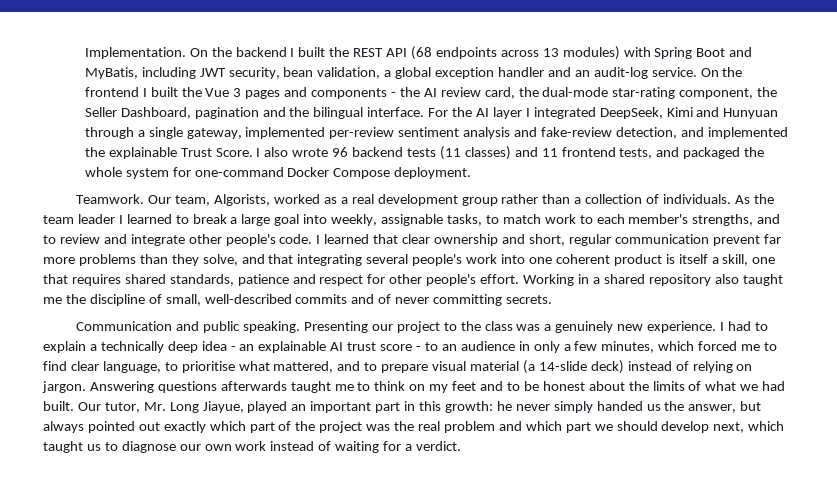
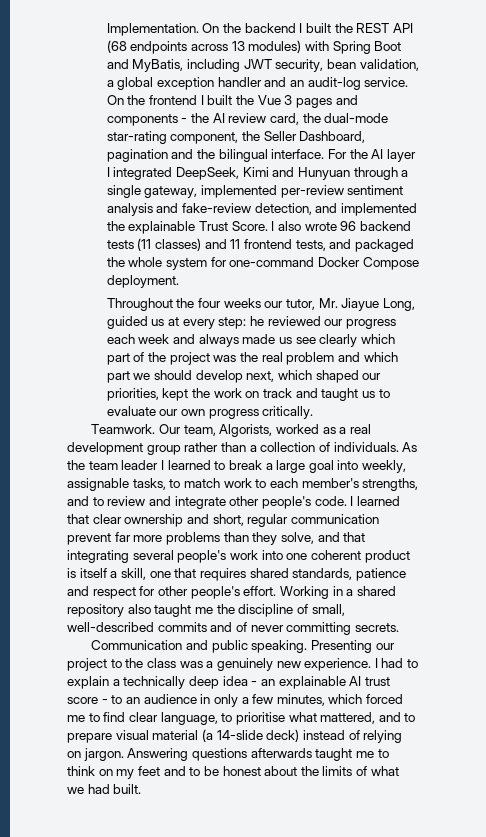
+ Throughout the four weeks our tutor, Mr. Jiayue Long, guided us at every step: he reviewed our progress each week and always made us see clearly which part of the project was the real problem and which part we should develop next, which shaped our priorities, kept the work on track and taught us to evaluate our own progress critically.
- Our tutor, Mr. Long Jiayue, played an important part in this growth: he never simply handed us the answer, but always pointed out exactly which part of the project was the real problem and which part we should develop next, which taught us to diagnose our own work instead of waiting for a verdict.

